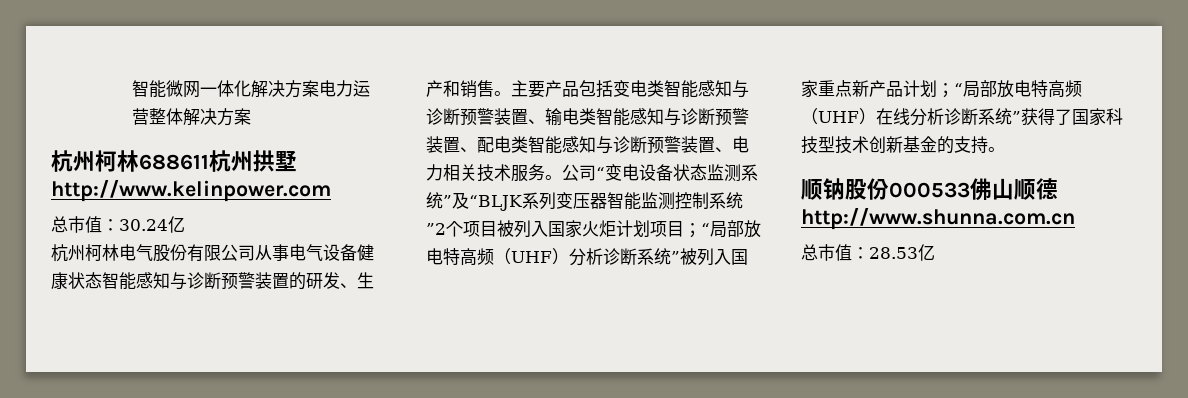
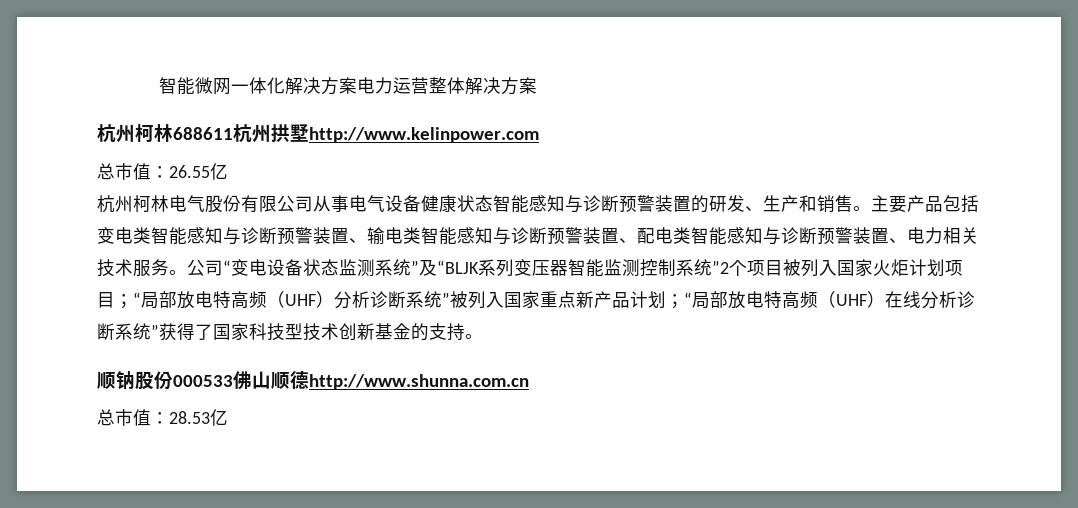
- 总市值：30.24亿
+ 总市值：26.55亿

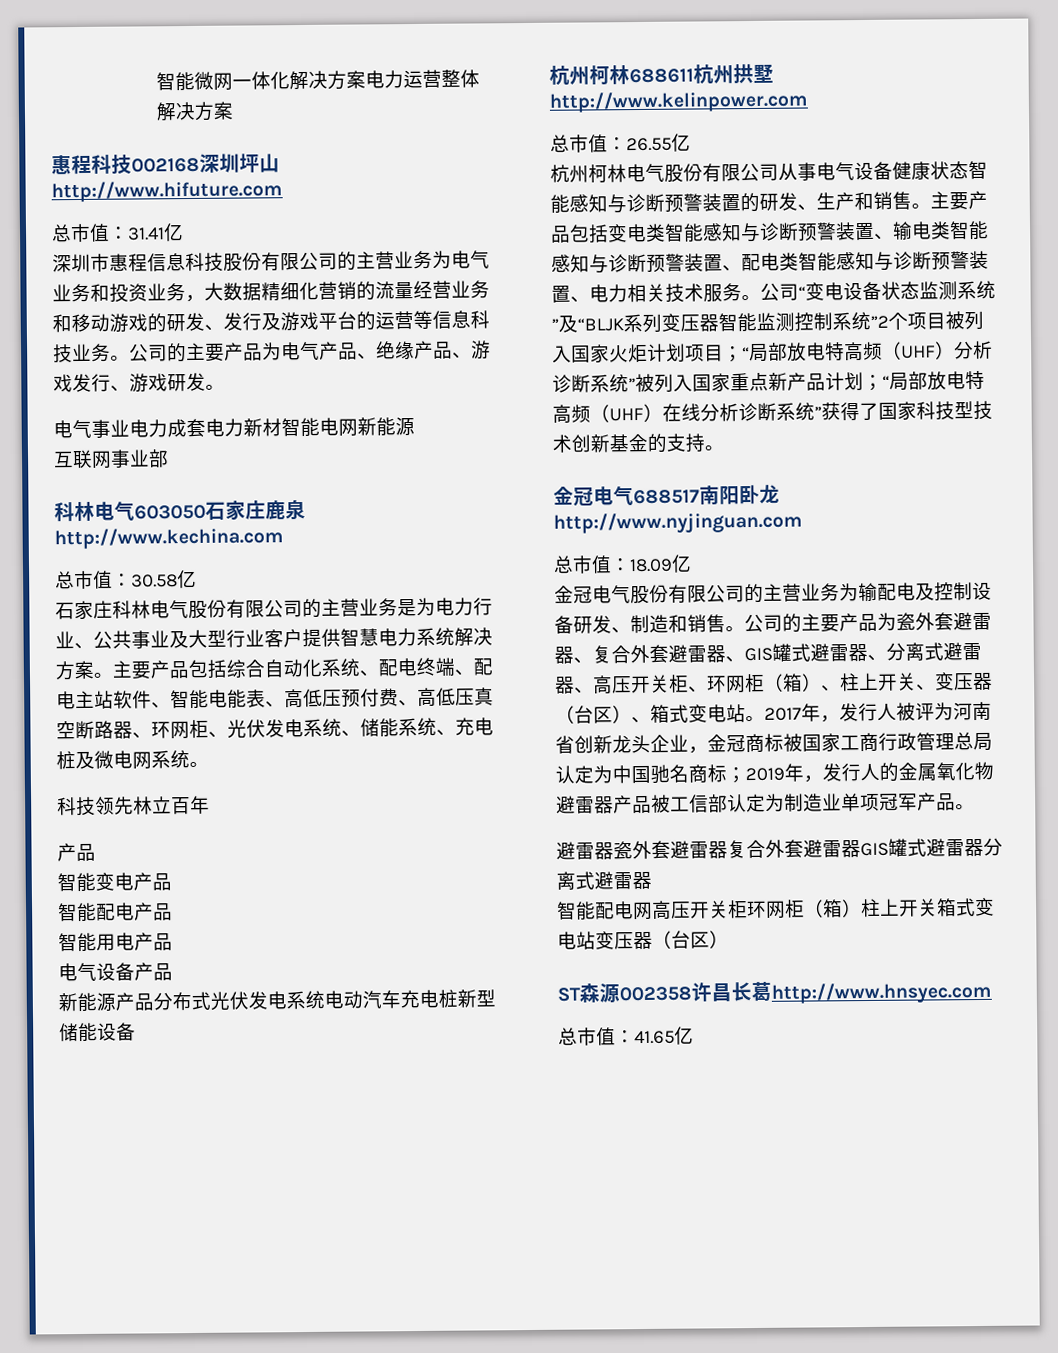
+ 惠程科技002168深圳坪山http://www.hifuture.com
+ 总市值：31.41亿
+ 深圳市惠程信息科技股份有限公司的主营业务为电气业务和投资业务，大数据精细化营销的流量经营业务和移动游戏的研发、发行及游戏平台的运营等信息科技业务。公司的主要产品为电气产品、绝缘产品、游戏发行、游戏研发。
+ 电气事业电力成套电力新材智能电网新能源
+ 互联网事业部
+ 科林电气603050石家庄鹿泉http://www.kechina.com
+ 总市值：30.58亿
+ 石家庄科林电气股份有限公司的主营业务是为电力行业、公共事业及大型行业客户提供智慧电力系统解决方案。主要产品包括综合自动化系统、配电终端、配电主站软件、智能电能表、高低压预付费、高低压真空断路器、环网柜、光伏发电系统、储能系统、充电桩及微电网系统。
+ 科技领先林立百年
+ 产品
+ 智能变电产品
+ 智能配电产品
+ 智能用电产品
+ 电气设备产品
+ 新能源产品分布式光伏发电系统电动汽车充电桩新型储能设备
- 顺钠股份000533佛山顺德http://www.shunna.com.cn
- 总市值：28.53亿
+ 金冠电气688517南阳卧龙http://www.nyjinguan.com
+ 总市值：18.09亿
+ 金冠电气股份有限公司的主营业务为输配电及控制设备研发、制造和销售。公司的主要产品为瓷外套避雷器、复合外套避雷器、GIS罐式避雷器、分离式避雷器、高压开关柜、环网柜（箱）、柱上开关、变压器（台区）、箱式变电站。2017年，发行人被评为河南省创新龙头企业，金冠商标被国家工商行政管理总局认定为中国驰名商标；2019年，发行人的金属氧化物避雷器产品被工信部认定为制造业单项冠军产品。
+ 避雷器瓷外套避雷器复合外套避雷器GIS罐式避雷器分离式避雷器
+ 智能配电网高压开关柜环网柜（箱）柱上开关箱式变电站变压器（台区）
+ ST森源002358许昌长葛http://www.hnsyec.com
+ 总市值：41.65亿

